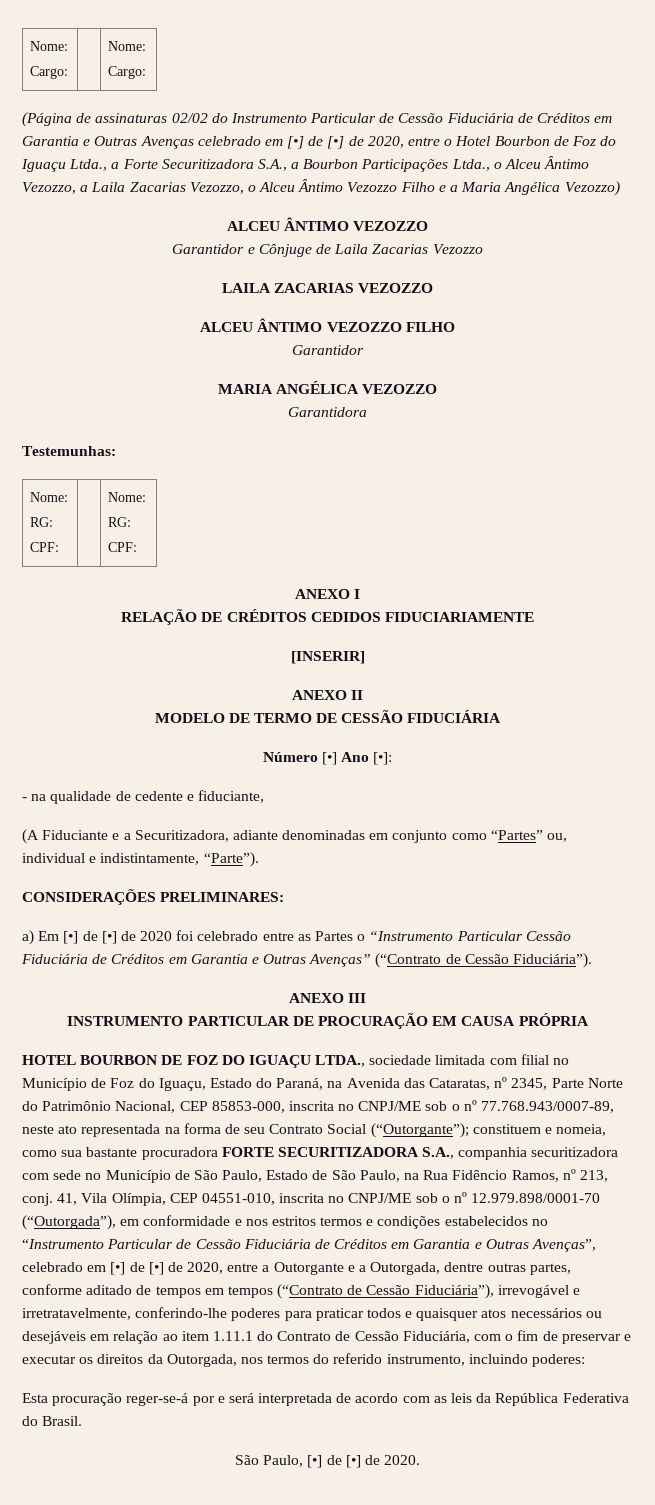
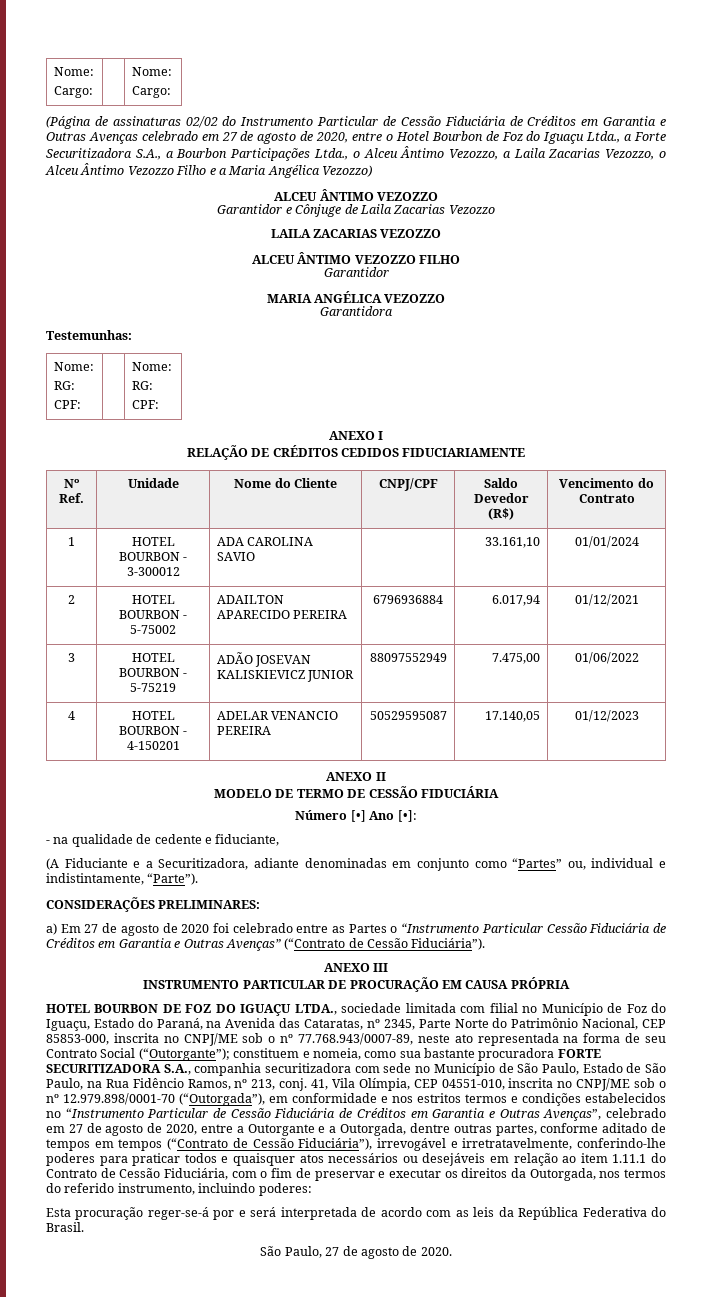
- (Página de assinaturas 02/02 do Instrumento Particular de Cessão Fiduciária de Créditos em Garantia e Outras Avenças celebrado em [•] de [•] de 2020, entre o Hotel Bourbon de Foz do Iguaçu Ltda., a Forte Securitizadora S.A., a Bourbon Participações Ltda., o Alceu Ântimo Vezozzo, a Laila Zacarias Vezozzo, o Alceu Ântimo Vezozzo Filho e a Maria Angélica Vezozzo)
+ (Página de assinaturas 02/02 do Instrumento Particular de Cessão Fiduciária de Créditos em Garantia e Outras Avenças celebrado em 27 de agosto de 2020, entre o Hotel Bourbon de Foz do Iguaçu Ltda., a Forte Securitizadora S.A., a Bourbon Participações Ltda., o Alceu Ântimo Vezozzo, a Laila Zacarias Vezozzo, o Alceu Ântimo Vezozzo Filho e a Maria Angélica Vezozzo)
- [INSERIR]
+ Nº Ref. | Unidade | Nome do Cliente | CNPJ/CPF | Saldo Devedor (R$) | Vencimento do Contrato
+ 1 | HOTEL BOURBON - 3-300012 | ADA CAROLINA SAVIO | | 33.161,10 | 01/01/2024
+ 2 | HOTEL BOURBON - 5-75002 | ADAILTON APARECIDO PEREIRA | 6796936884 | 6.017,94 | 01/12/2021
+ 3 | HOTEL BOURBON - 5-75219 | ADÃO JOSEVAN KALISKIEVICZ JUNIOR | 88097552949 | 7.475,00 | 01/06/2022
+ 4 | HOTEL BOURBON - 4-150201 | ADELAR VENANCIO PEREIRA | 50529595087 | 17.140,05 | 01/12/2023
- a) Em [•] de [•] de 2020 foi celebrado entre as Partes o “Instrumento Particular Cessão Fiduciária de Créditos em Garantia e Outras Avenças” (“Contrato de Cessão Fiduciária”).
+ a) Em 27 de agosto de 2020 foi celebrado entre as Partes o “Instrumento Particular Cessão Fiduciária de Créditos em Garantia e Outras Avenças” (“Contrato de Cessão Fiduciária”).
- 41, Vila Olímpia, CEP 04551-010, inscrita no CNPJ/ME sob o nº 12.979.898/0001-70 (“Outorgada”), em conformidade e nos estritos termos e condições estabelecidos no “Instrumento Particular de Cessão Fiduciária de Créditos em Garantia e Outras Avenças”, celebrado em [•] de [•] de 2020, entre a Outorgante e a Outorgada, dentre outras partes, conforme aditado de tempos em tempos (“Contrato de Cessão Fiduciária”), irrevogável e irretratavelmente, conferindo-lhe poderes para praticar todos e quaisquer atos necessários ou desejáveis em relação ao item 1.11.1 do Contrato de Cessão Fiduciária, com o fim de preservar e executar os direitos da Outorgada, nos termos do referido instrumento, incluindo poderes:
+ 41, Vila Olímpia, CEP 04551-010, inscrita no CNPJ/ME sob o nº 12.979.898/0001-70 (“Outorgada”), em conformidade e nos estritos termos e condições estabelecidos no “Instrumento Particular de Cessão Fiduciária de Créditos em Garantia e Outras Avenças”, celebrado em 27 de agosto de 2020, entre a Outorgante e a Outorgada, dentre outras partes, conforme aditado de tempos em tempos (“Contrato de Cessão Fiduciária”), irrevogável e irretratavelmente, conferindo-lhe poderes para praticar todos e quaisquer atos necessários ou desejáveis em relação ao item 1.11.1 do Contrato de Cessão Fiduciária, com o fim de preservar e executar os direitos da Outorgada, nos termos do referido instrumento, incluindo poderes:
- São Paulo, [•] de [•] de 2020.
+ São Paulo, 27 de agosto de 2020.

